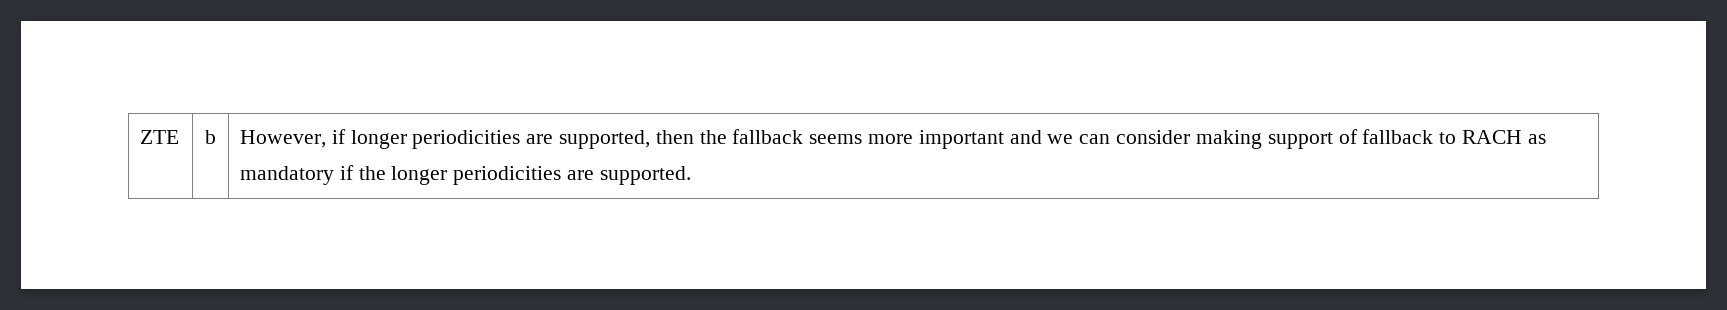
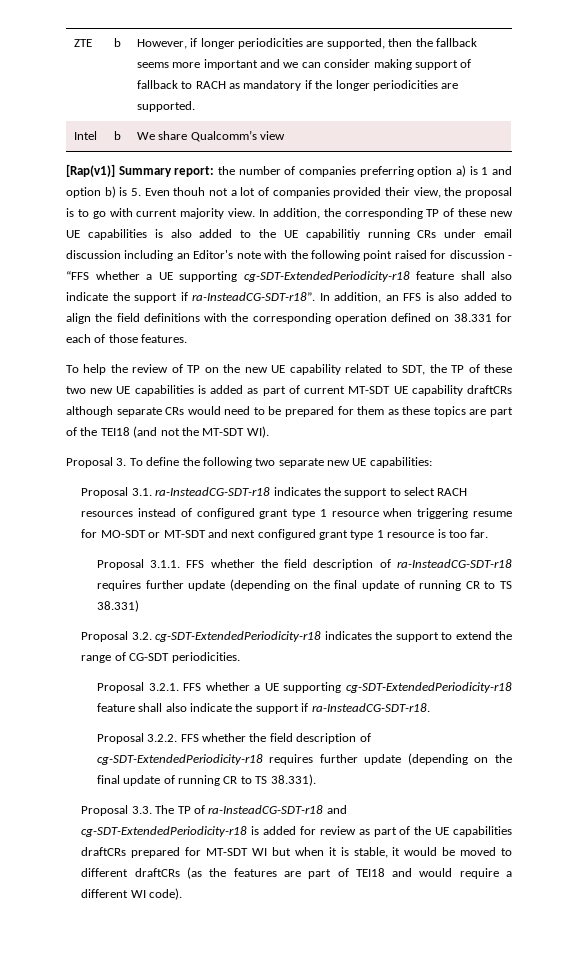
+ Intel | b | We share Qualcomm’s view
+ [Rap(v1)] Summary report: the number of companies preferring option a) is 1 and option b) is 5. Even thouh not a lot of companies provided their view, the proposal is to go with current majority view. In addition, the corresponding TP of these new UE capabilities is also added to the UE capabilitiy running CRs under email discussion including an Editor's note with the following point raised for discussion - “FFS whether a UE supporting cg-SDT-ExtendedPeriodicity-r18 feature shall also indicate the support if ra-InsteadCG-SDT-r18”. In addition, an FFS is also added to align the field definitions with the corresponding operation defined on 38.331 for each of those features.
+ To help the review of TP on the new UE capability related to SDT, the TP of these two new UE capabilities is added as part of current MT-SDT UE capability draftCRs although separate CRs would need to be prepared for them as these topics are part of the TEI18 (and not the MT-SDT WI).
+ Proposal 3. To define the following two separate new UE capabilities:
+ Proposal 3.1. ra-InsteadCG-SDT-r18 indicates the support to select RACH resources instead of configured grant type 1 resource when triggering resume for MO-SDT or MT-SDT and next configured grant type 1 resource is too far.
+ Proposal 3.1.1. FFS whether the field description of ra-InsteadCG-SDT-r18 requires further update (depending on the final update of running CR to TS 38.331)
+ Proposal 3.2. cg-SDT-ExtendedPeriodicity-r18 indicates the support to extend the range of CG-SDT periodicities.
+ Proposal 3.2.1. FFS whether a UE supporting cg-SDT-ExtendedPeriodicity-r18 feature shall also indicate the support if ra-InsteadCG-SDT-r18.
+ Proposal 3.2.2. FFS whether the field description of cg-SDT-ExtendedPeriodicity-r18 requires further update (depending on the final update of running CR to TS 38.331).
+ Proposal 3.3. The TP of ra-InsteadCG-SDT-r18 and cg-SDT-ExtendedPeriodicity-r18 is added for review as part of the UE capabilities draftCRs prepared for MT-SDT WI but when it is stable, it would be moved to different draftCRs (as the features are part of TEI18 and would require a different WI code).

